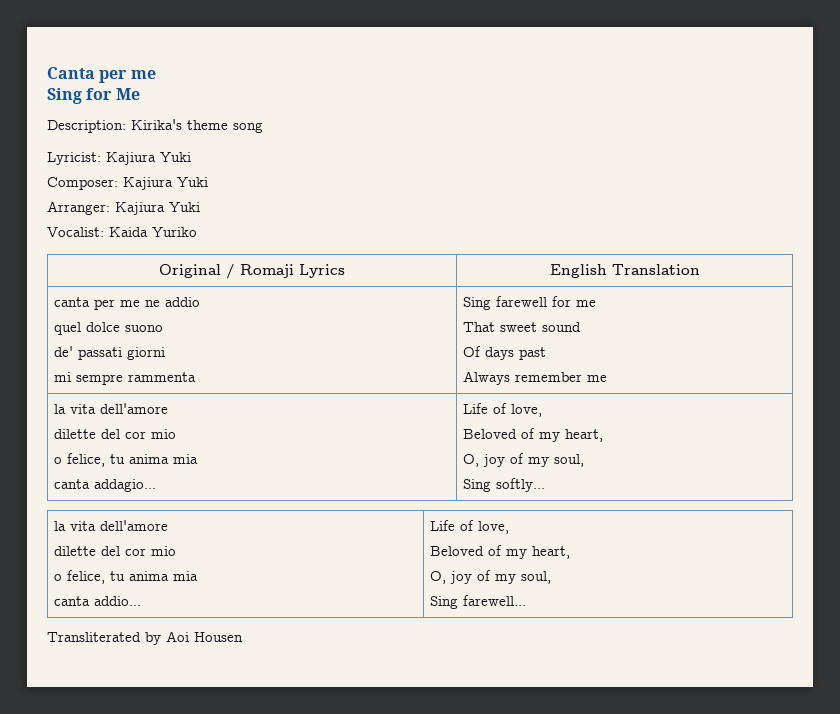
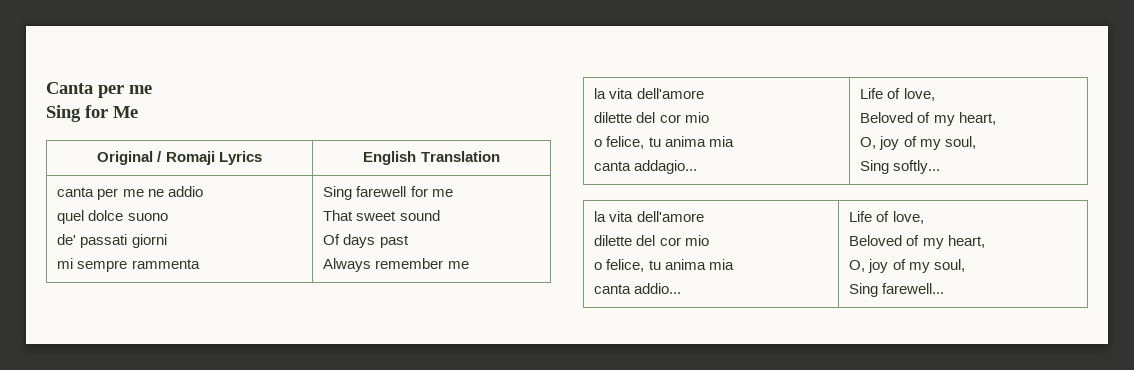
- Description: Kirika's theme song
- Lyricist: Kajiura Yuki
- Composer: Kajiura Yuki
- Arranger: Kajiura Yuki
- Vocalist: Kaida Yuriko
- Transliterated by Aoi Housen

